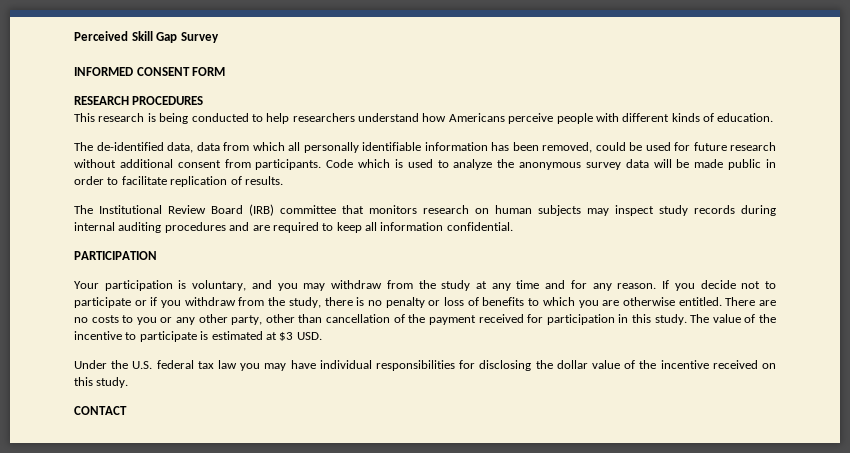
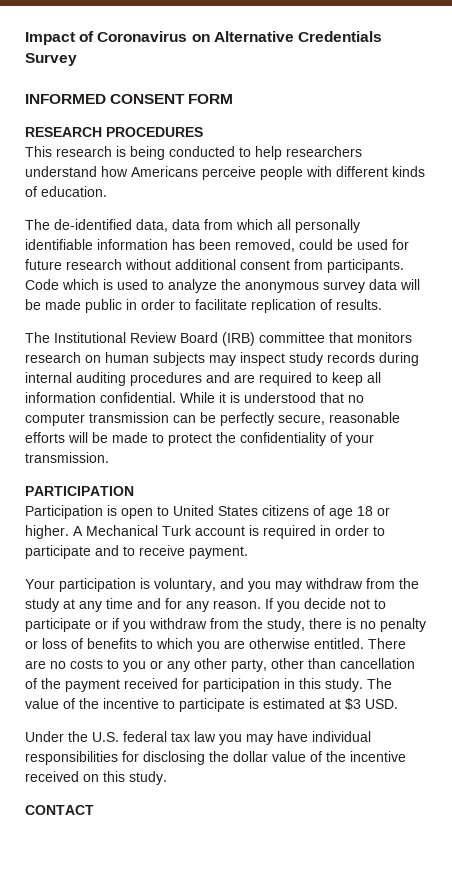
- Perceived Skill Gap Survey
+ Impact of Coronavirus on Alternative Credentials Survey
- The Institutional Review Board (IRB) committee that monitors research on human subjects may inspect study records during internal auditing procedures and are required to keep all information confidential.
+ The Institutional Review Board (IRB) committee that monitors research on human subjects may inspect study records during internal auditing procedures and are required to keep all information confidential. While it is understood that no computer transmission can be perfectly secure, reasonable efforts will be made to protect the confidentiality of your transmission.
  PARTICIPATION
+ Participation is open to United States citizens of age 18 or higher. A Mechanical Turk account is required in order to participate and to receive payment.

